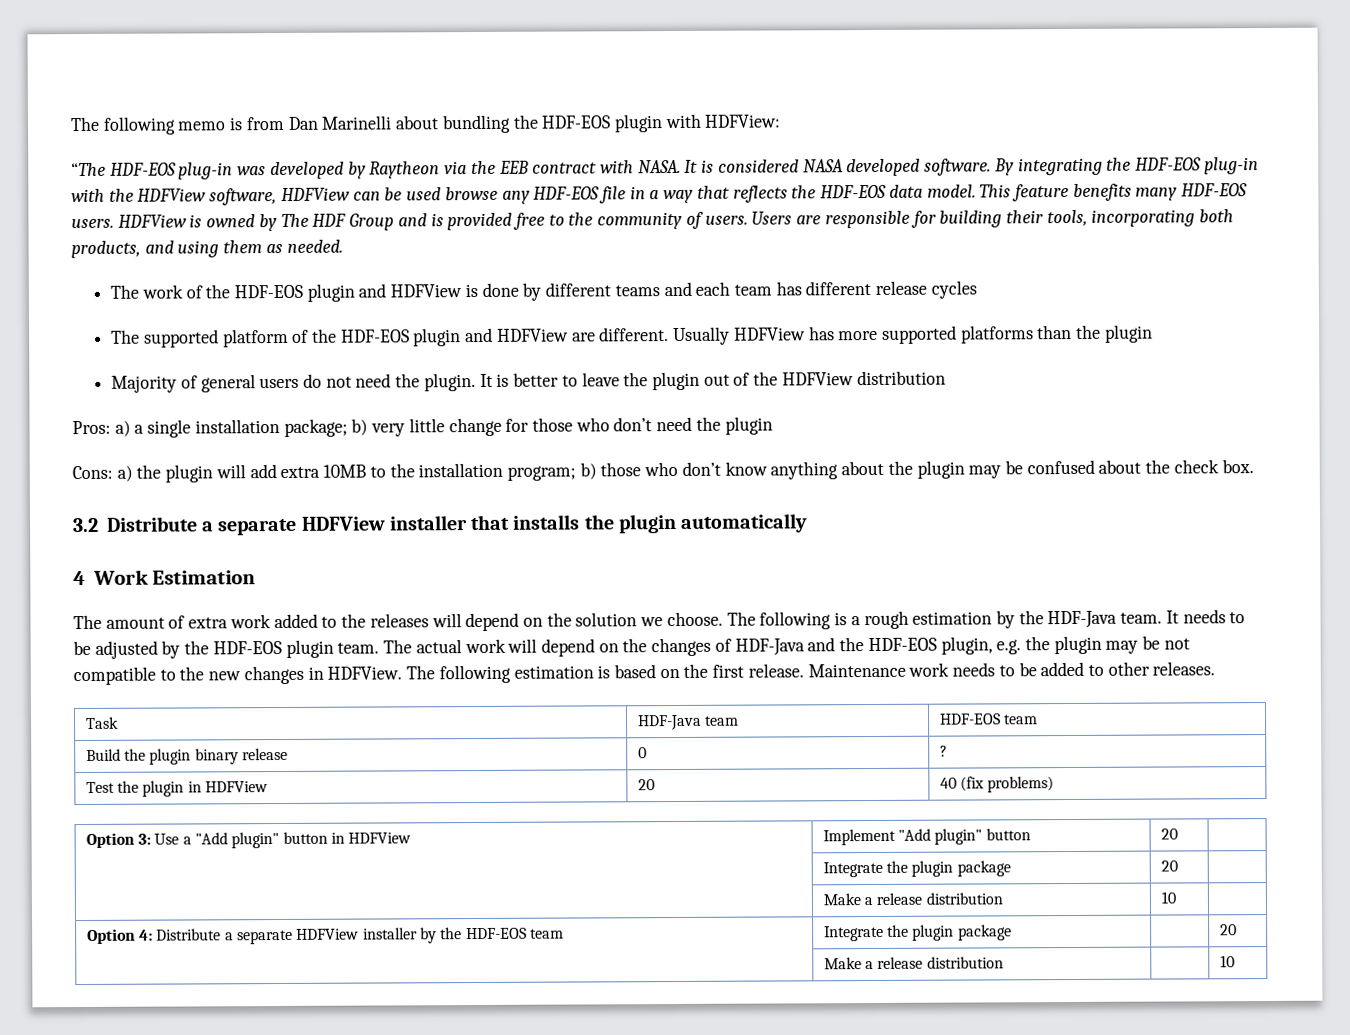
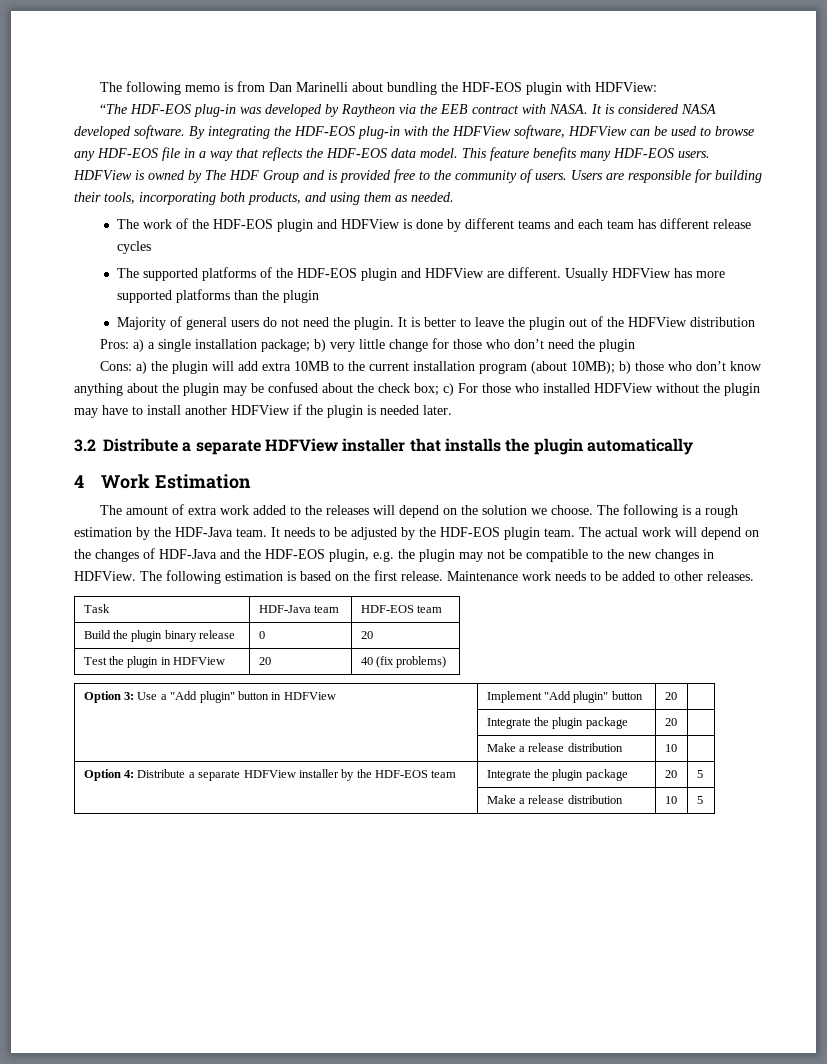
- By integrating the HDF-EOS plug-in with the HDFView software, HDFView can be used browse any HDF-EOS file in a way that reflects the HDF-EOS data model.
+ By integrating the HDF-EOS plug-in with the HDFView software, HDFView can be used to browse any HDF-EOS file in a way that reflects the HDF-EOS data model.
- The supported platform of the HDF-EOS plugin and HDFView are different.
+ The supported platforms of the HDF-EOS plugin and HDFView are different.
- Cons: a) the plugin will add extra 10MB to the installation program; b) those who don’t know anything about the plugin may be confused about the check box.
+ Cons: a) the plugin will add extra 10MB to the current installation program (about 10MB); b) those who don’t know anything about the plugin may be confused about the check box; c) For those who installed HDFView without the plugin may have to install another HDFView if the plugin is needed later.
- The actual work will depend on the changes of HDF-Java and the HDF-EOS plugin, e.g. the plugin may be not compatible to the new changes in HDFView.
+ The actual work will depend on the changes of HDF-Java and the HDF-EOS plugin, e.g. the plugin may not be compatible to the new changes in HDFView.
- Build the plugin binary release | 0 | ?
+ Build the plugin binary release | 0 | 20
- Option 4: Distribute a separate HDFView installer by the HDF-EOS team | Integrate the plugin package | | 20
- | Make a release distribution | | 10
+ Option 4: Distribute a separate HDFView installer by the HDF-EOS team | Integrate the plugin package | 20 | 5
+ | Make a release distribution | 10 | 5

